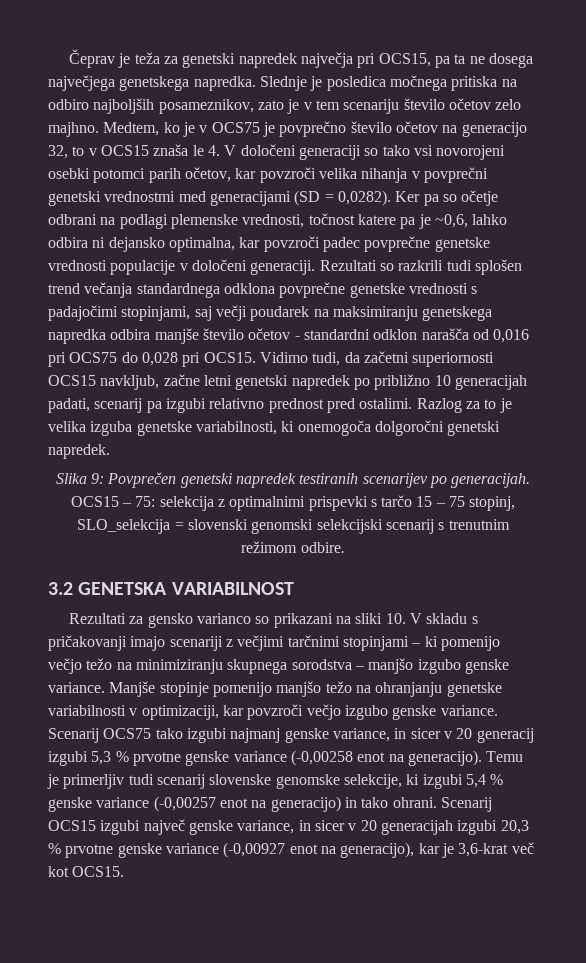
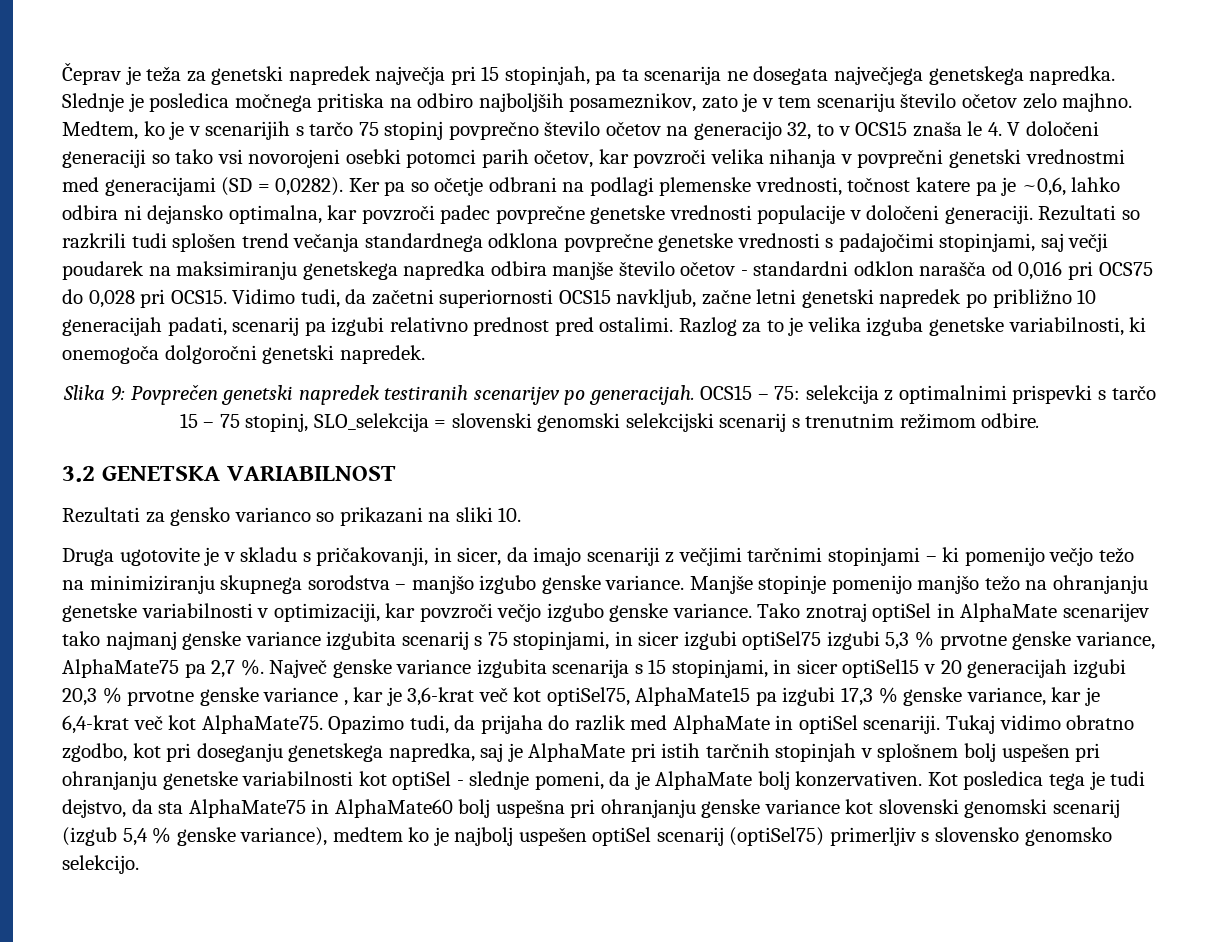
- Čeprav je teža za genetski napredek največja pri OCS15, pa ta ne dosega največjega genetskega napredka.
+ Čeprav je teža za genetski napredek največja pri 15 stopinjah, pa ta scenarija ne dosegata največjega genetskega napredka.
- Medtem, ko je v OCS75 je povprečno število očetov na generacijo 32, to v OCS15 znaša le 4. V določeni generaciji so tako vsi novorojeni osebki potomci parih očetov, kar povzroči velika nihanja v povprečni genetski vrednostmi med generacijami (SD = 0,0282).
+ Medtem, ko je v scenarijih s tarčo 75 stopinj povprečno število očetov na generacijo 32, to v OCS15 znaša le 4. V določeni generaciji so tako vsi novorojeni osebki potomci parih očetov, kar povzroči velika nihanja v povprečni genetski vrednostmi med generacijami (SD = 0,0282).
- Rezultati za gensko varianco so prikazani na sliki 10. V skladu s pričakovanji imajo scenariji z večjimi tarčnimi stopinjami – ki pomenijo večjo težo na minimiziranju skupnega sorodstva – manjšo izgubo genske variance.
+ Rezultati za gensko varianco so prikazani na sliki 10.
+ Druga ugotovite je v skladu s pričakovanji, in sicer, da imajo scenariji z večjimi tarčnimi stopinjami – ki pomenijo večjo težo na minimiziranju skupnega sorodstva – manjšo izgubo genske variance.
- Scenarij OCS75 tako izgubi najmanj genske variance, in sicer v 20 generacij izgubi 5,3 % prvotne genske variance (-0,00258 enot na generacijo). Temu je primerljiv tudi scenarij slovenske genomske selekcije, ki izgubi 5,4 % genske variance (-0,00257 enot na generacijo) in tako ohrani. Scenarij OCS15 izgubi največ genske variance, in sicer v 20 generacijah izgubi 20,3 % prvotne genske variance (-0,00927 enot na generacijo), kar je 3,6-krat več kot OCS15.
+ Tako znotraj optiSel in AlphaMate scenarijev tako najmanj genske variance izgubita scenarij s 75 stopinjami, in sicer izgubi optiSel75 izgubi 5,3 % prvotne genske variance, AlphaMate75 pa 2,7 %. Največ genske variance izgubita scenarija s 15 stopinjami, in sicer optiSel15 v 20 generacijah izgubi 20,3 % prvotne genske variance , kar je 3,6-krat več kot optiSel75, AlphaMate15 pa izgubi 17,3 % genske variance, kar je 6,4-krat več kot AlphaMate75. Opazimo tudi, da prijaha do razlik med AlphaMate in optiSel scenariji. Tukaj vidimo obratno zgodbo, kot pri doseganju genetskega napredka, saj je AlphaMate pri istih tarčnih stopinjah v splošnem bolj uspešen pri ohranjanju genetske variabilnosti kot optiSel - slednje pomeni, da je AlphaMate bolj konzervativen. Kot posledica tega je tudi dejstvo, da sta AlphaMate75 in AlphaMate60 bolj uspešna pri ohranjanju genske variance kot slovenski genomski scenarij (izgub 5,4 % genske variance), medtem ko je najbolj uspešen optiSel scenarij (optiSel75) primerljiv s slovensko genomsko selekcijo.

